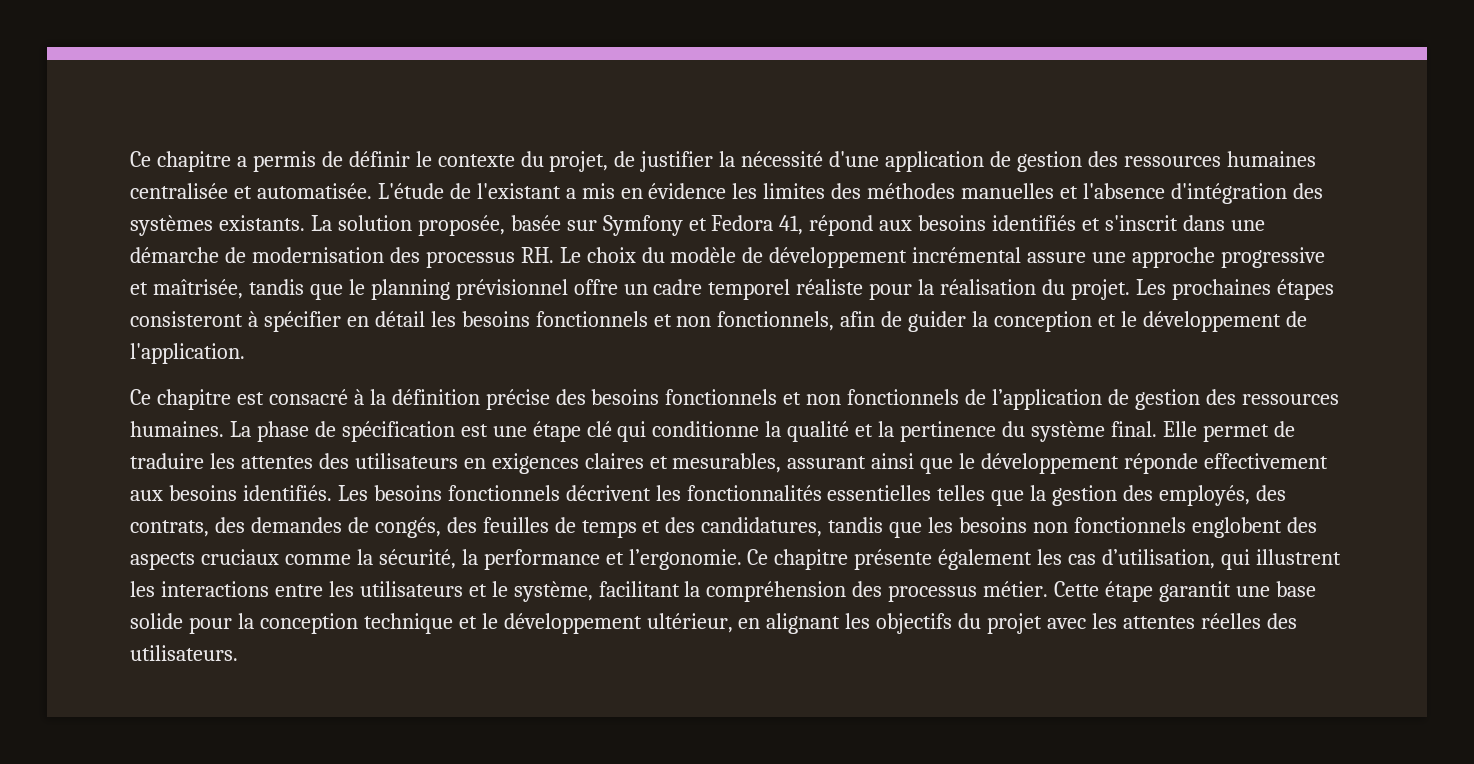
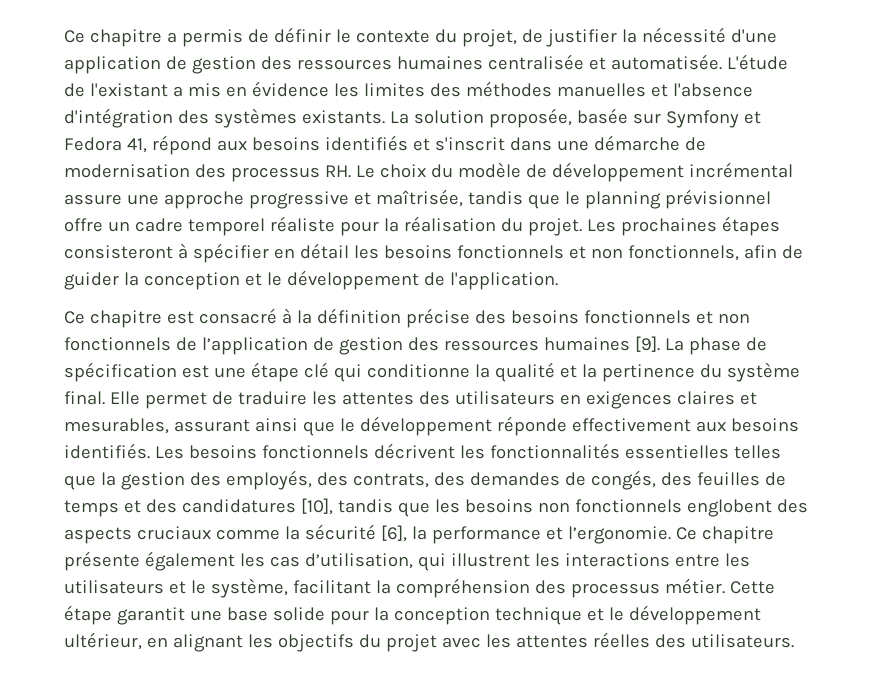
- Ce chapitre est consacré à la définition précise des besoins fonctionnels et non fonctionnels de l’application de gestion des ressources humaines.
+ Ce chapitre est consacré à la définition précise des besoins fonctionnels et non fonctionnels de l’application de gestion des ressources humaines [9].
- Les besoins fonctionnels décrivent les fonctionnalités essentielles telles que la gestion des employés, des contrats, des demandes de congés, des feuilles de temps et des candidatures, tandis que les besoins non fonctionnels englobent des aspects cruciaux comme la sécurité, la performance et l’ergonomie.
+ Les besoins fonctionnels décrivent les fonctionnalités essentielles telles que la gestion des employés, des contrats, des demandes de congés, des feuilles de temps et des candidatures [10], tandis que les besoins non fonctionnels englobent des aspects cruciaux comme la sécurité [6], la performance et l’ergonomie.

